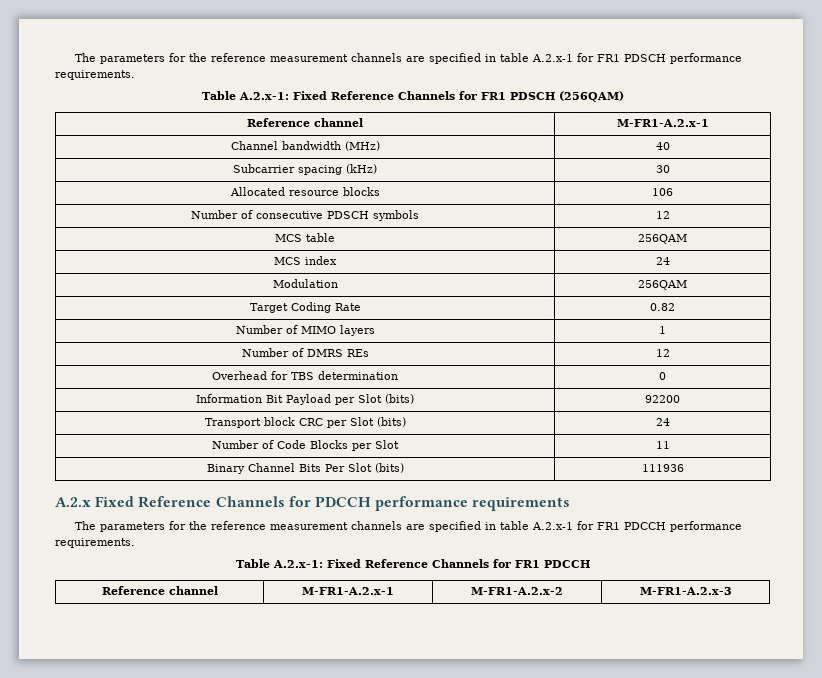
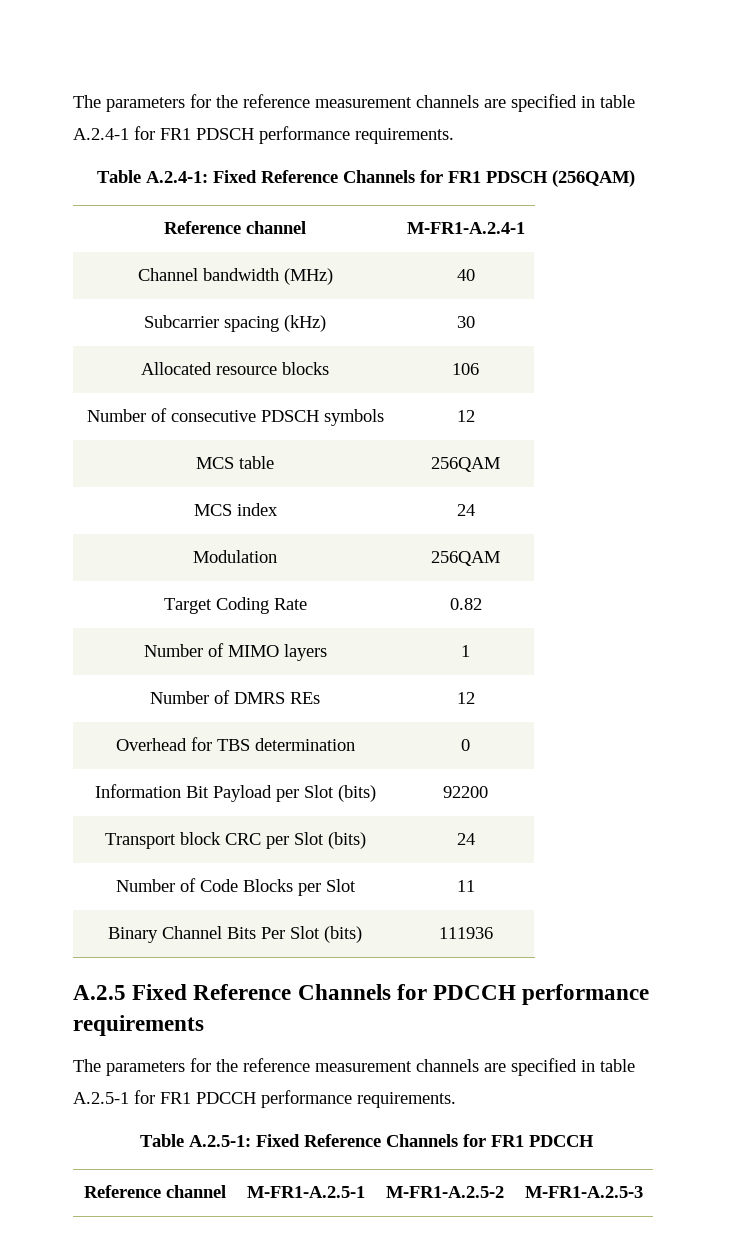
- The parameters for the reference measurement channels are specified in table A.2.x-1 for FR1 PDSCH performance requirements.
+ The parameters for the reference measurement channels are specified in table A.2.4-1 for FR1 PDSCH performance requirements.
- Table A.2.x-1: Fixed Reference Channels for FR1 PDSCH (256QAM)
- Reference channel | M-FR1-A.2.x-1
+ Table A.2.4-1: Fixed Reference Channels for FR1 PDSCH (256QAM)
+ Reference channel | M-FR1-A.2.4-1
- A.2.x Fixed Reference Channels for PDCCH performance requirements
+ A.2.5 Fixed Reference Channels for PDCCH performance requirements
- The parameters for the reference measurement channels are specified in table A.2.x-1 for FR1 PDCCH performance requirements.
+ The parameters for the reference measurement channels are specified in table A.2.5-1 for FR1 PDCCH performance requirements.
- Table A.2.x-1: Fixed Reference Channels for FR1 PDCCH
+ Table A.2.5-1: Fixed Reference Channels for FR1 PDCCH
- Reference channel | M-FR1-A.2.x-1 | M-FR1-A.2.x-2 | M-FR1-A.2.x-3
+ Reference channel | M-FR1-A.2.5-1 | M-FR1-A.2.5-2 | M-FR1-A.2.5-3

